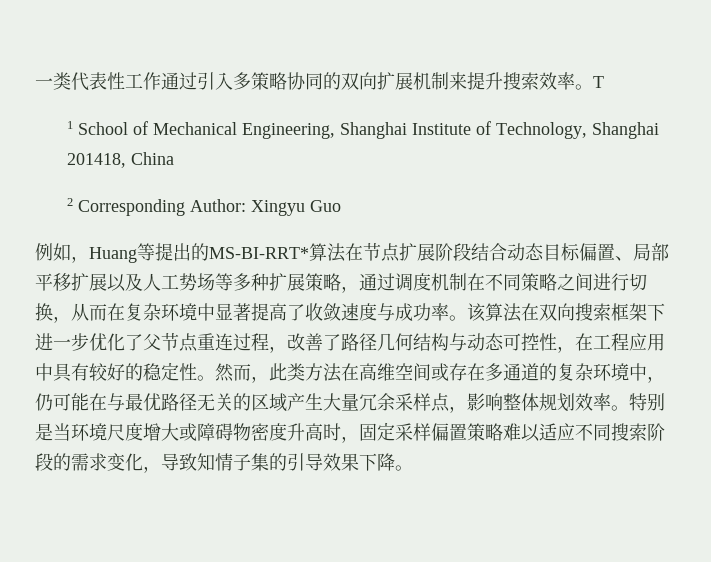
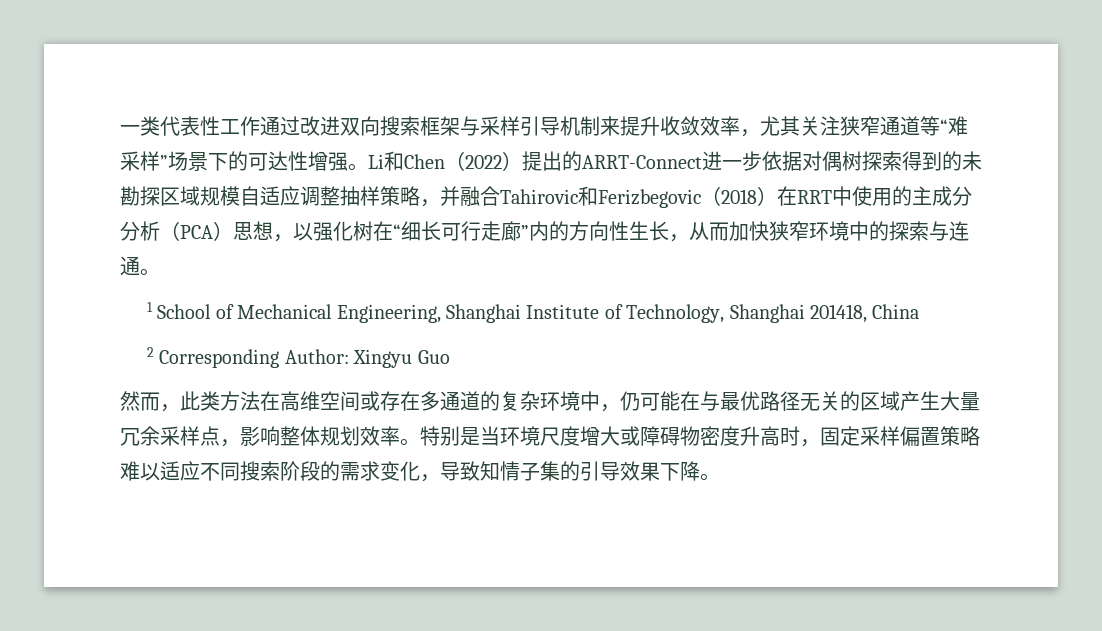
- 一类代表性工作通过引入多策略协同的双向扩展机制来提升搜索效率。T
+ 一类代表性工作通过改进双向搜索框架与采样引导机制来提升收敛效率，尤其关注狭窄通道等“难采样”场景下的可达性增强。Li和Chen（2022）提出的ARRT-Connect进一步依据对偶树探索得到的未勘探区域规模自适应调整抽样策略，并融合Tahirovic和Ferizbegovic（2018）在RRT中使用的主成分分析（PCA）思想，以强化树在“细长可行走廊”内的方向性生长，从而加快狭窄环境中的探索与连通。
- 例如，Huang等提出的MS-BI-RRT*算法在节点扩展阶段结合动态目标偏置、局部平移扩展以及人工势场等多种扩展策略，通过调度机制在不同策略之间进行切换，从而在复杂环境中显著提高了收敛速度与成功率。该算法在双向搜索框架下进一步优化了父节点重连过程，改善了路径几何结构与动态可控性，在工程应用中具有较好的稳定性。

